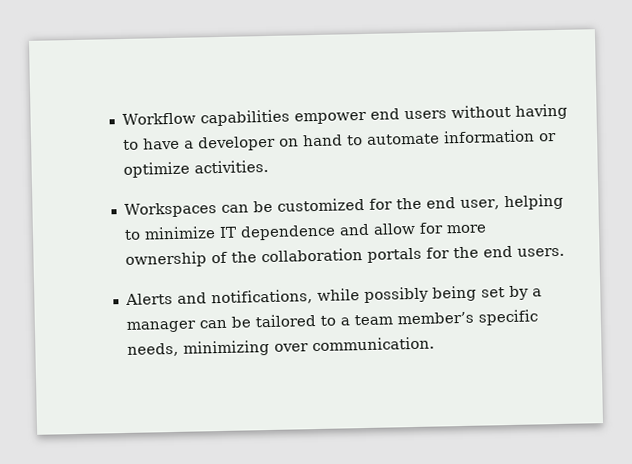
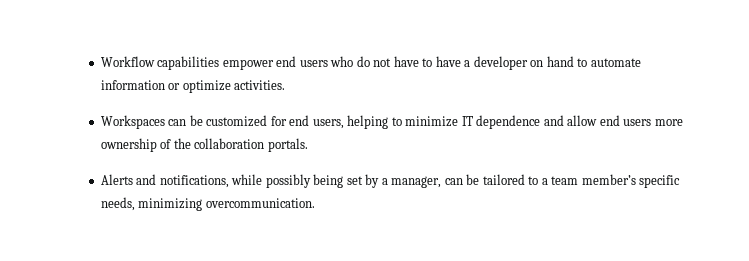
- Workflow capabilities empower end users without having to have a developer on hand to automate information or optimize activities.
+ Workflow capabilities empower end users who do not have to have a developer on hand to automate information or optimize activities.
- Workspaces can be customized for the end user, helping to minimize IT dependence and allow for more ownership of the collaboration portals for the end users.
+ Workspaces can be customized for end users, helping to minimize IT dependence and allow end users more ownership of the collaboration portals.
- Alerts and notifications, while possibly being set by a manager can be tailored to a team member’s specific needs, minimizing over communication.
+ Alerts and notifications, while possibly being set by a manager, can be tailored to a team member’s specific needs, minimizing overcommunication.

